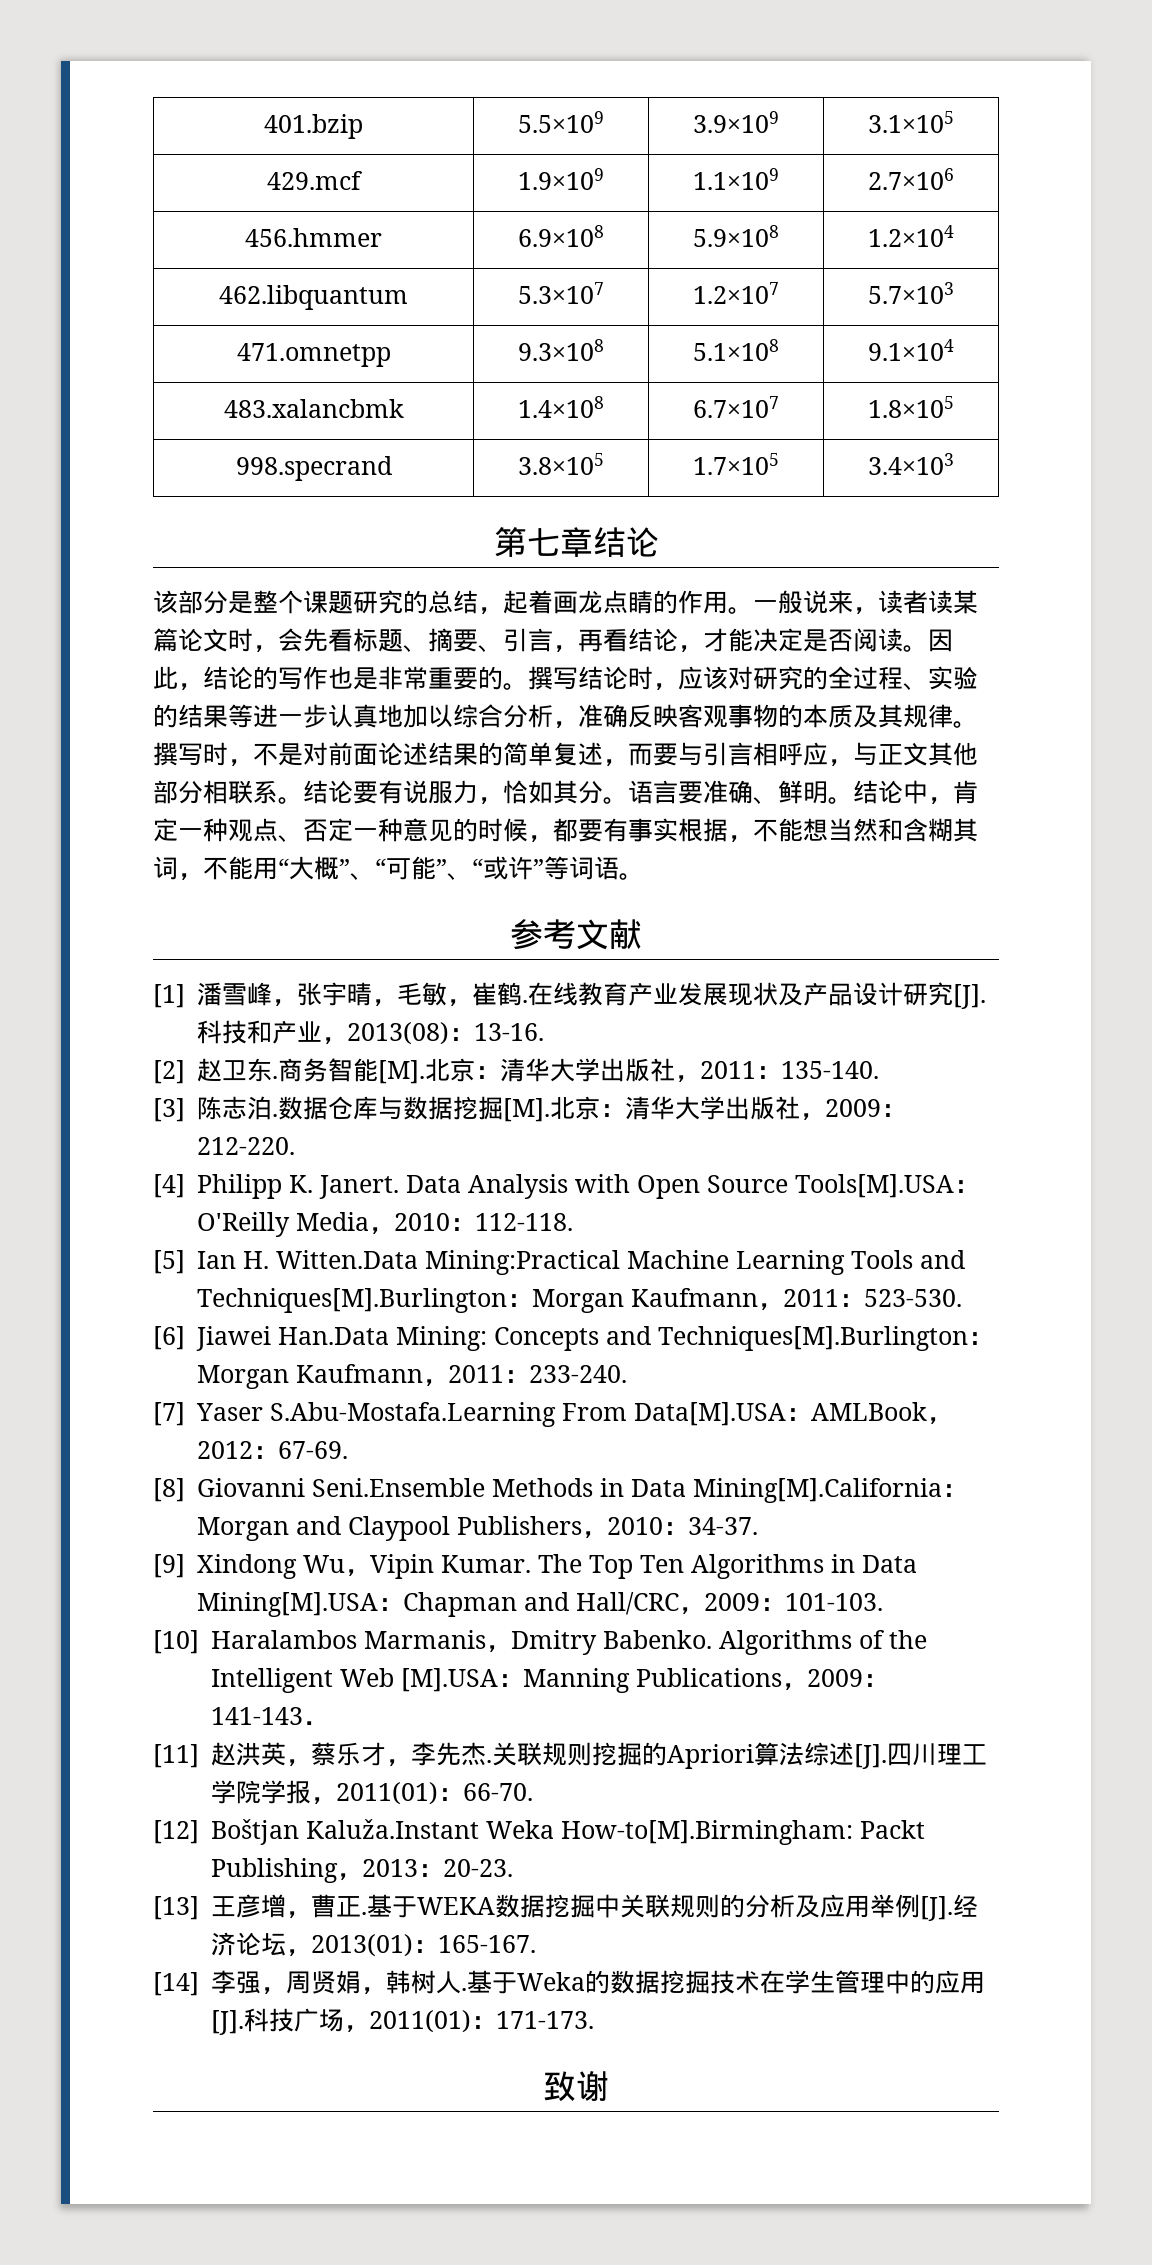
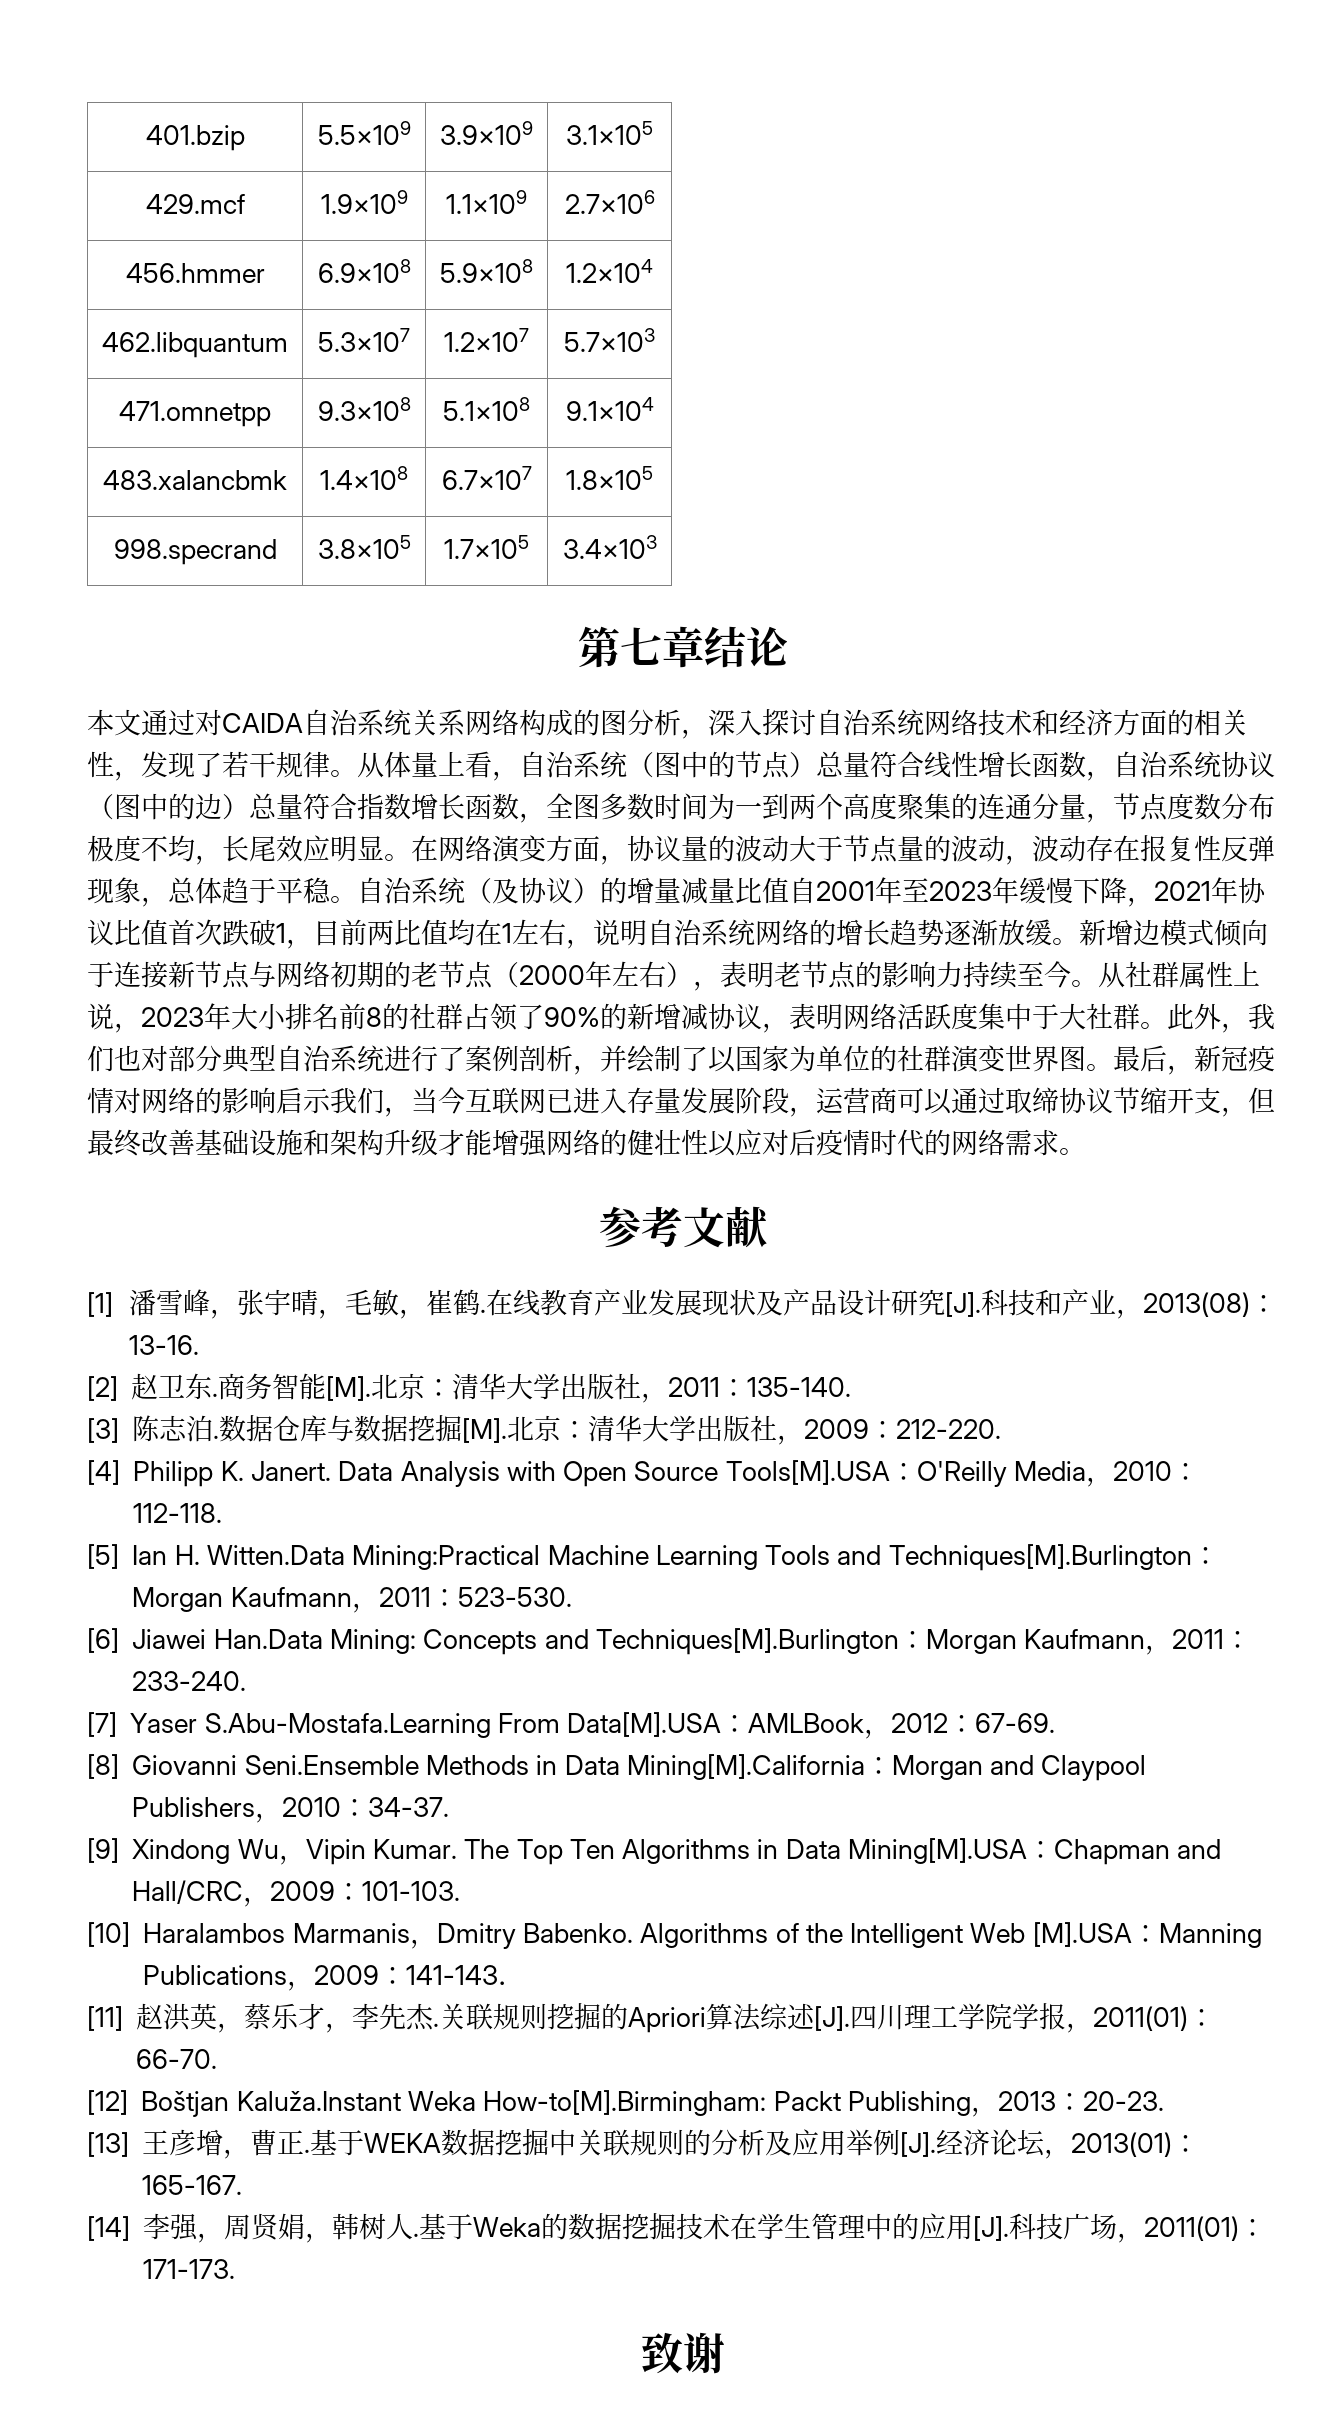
- 该部分是整个课题研究的总结，起着画龙点睛的作用。一般说来，读者读某篇论文时，会先看标题、摘要、引言，再看结论，才能决定是否阅读。因此，结论的写作也是非常重要的。撰写结论时，应该对研究的全过程、实验的结果等进一步认真地加以综合分析，准确反映客观事物的本质及其规律。撰写时，不是对前面论述结果的简单复述，而要与引言相呼应，与正文其他部分相联系。结论要有说服力，恰如其分。语言要准确、鲜明。结论中，肯定一种观点、否定一种意见的时候，都要有事实根据，不能想当然和含糊其词，不能用“大概”、“可能”、“或许”等词语。
+ 本文通过对CAIDA自治系统关系网络构成的图分析，深入探讨自治系统网络技术和经济方面的相关性，发现了若干规律。从体量上看，自治系统（图中的节点）总量符合线性增长函数，自治系统协议（图中的边）总量符合指数增长函数，全图多数时间为一到两个高度聚集的连通分量，节点度数分布极度不均，长尾效应明显。在网络演变方面，协议量的波动大于节点量的波动，波动存在报复性反弹现象，总体趋于平稳。自治系统（及协议）的增量减量比值自2001年至2023年缓慢下降，2021年协议比值首次跌破1，目前两比值均在1左右，说明自治系统网络的增长趋势逐渐放缓。新增边模式倾向于连接新节点与网络初期的老节点（2000年左右），表明老节点的影响力持续至今。从社群属性上说，2023年大小排名前8的社群占领了90%的新增减协议，表明网络活跃度集中于大社群。此外，我们也对部分典型自治系统进行了案例剖析，并绘制了以国家为单位的社群演变世界图。最后，新冠疫情对网络的影响启示我们，当今互联网已进入存量发展阶段，运营商可以通过取缔协议节缩开支，但最终改善基础设施和架构升级才能增强网络的健壮性以应对后疫情时代的网络需求。

